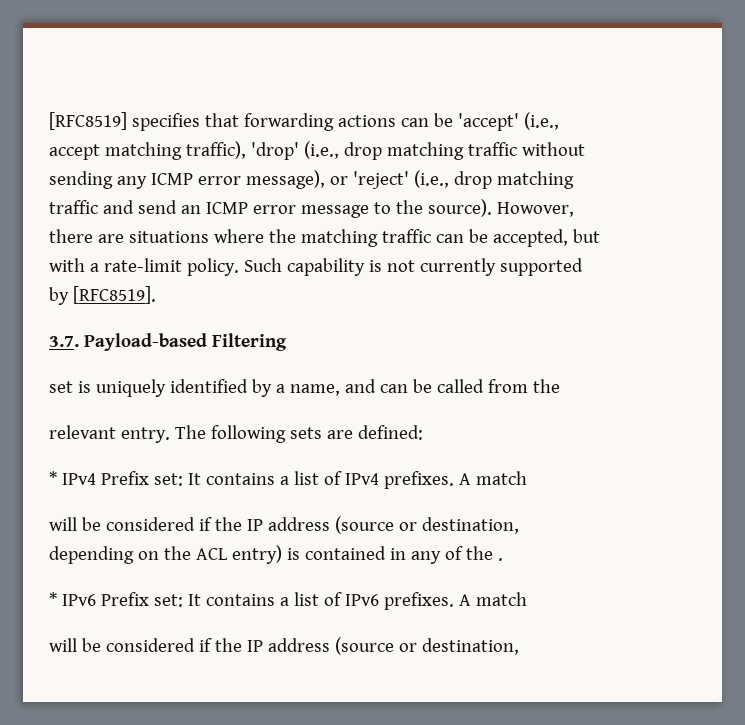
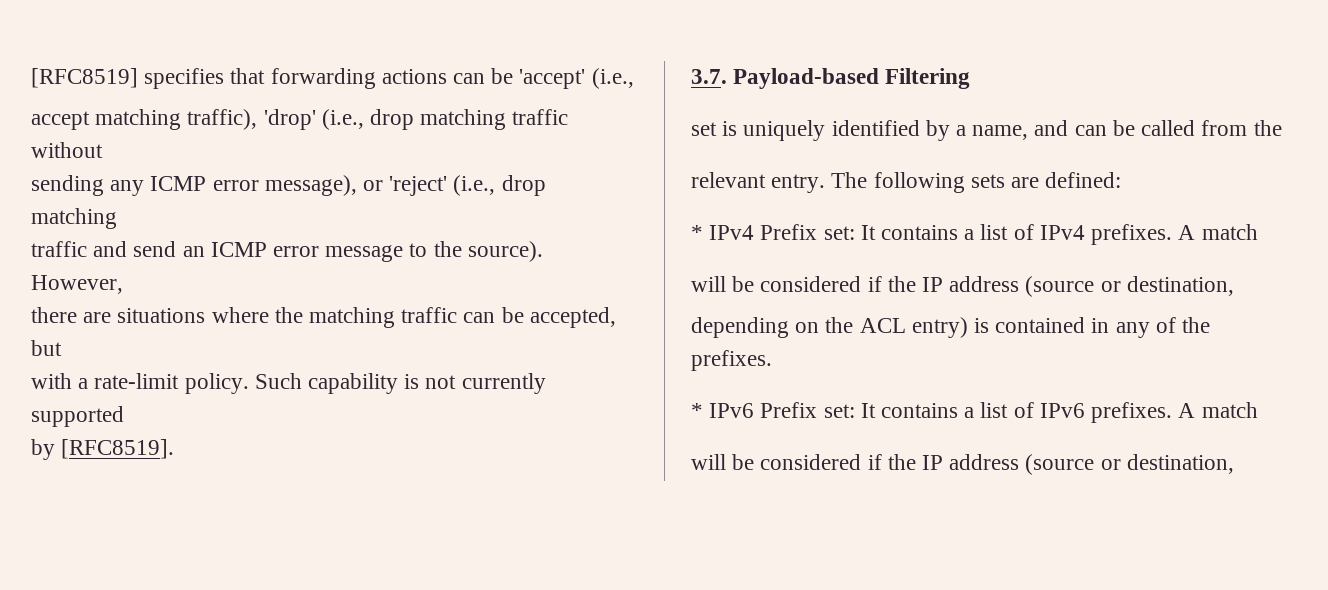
- Howover,
+ However,
- depending on the ACL entry) is contained in any of the .
+ depending on the ACL entry) is contained in any of the prefixes.

